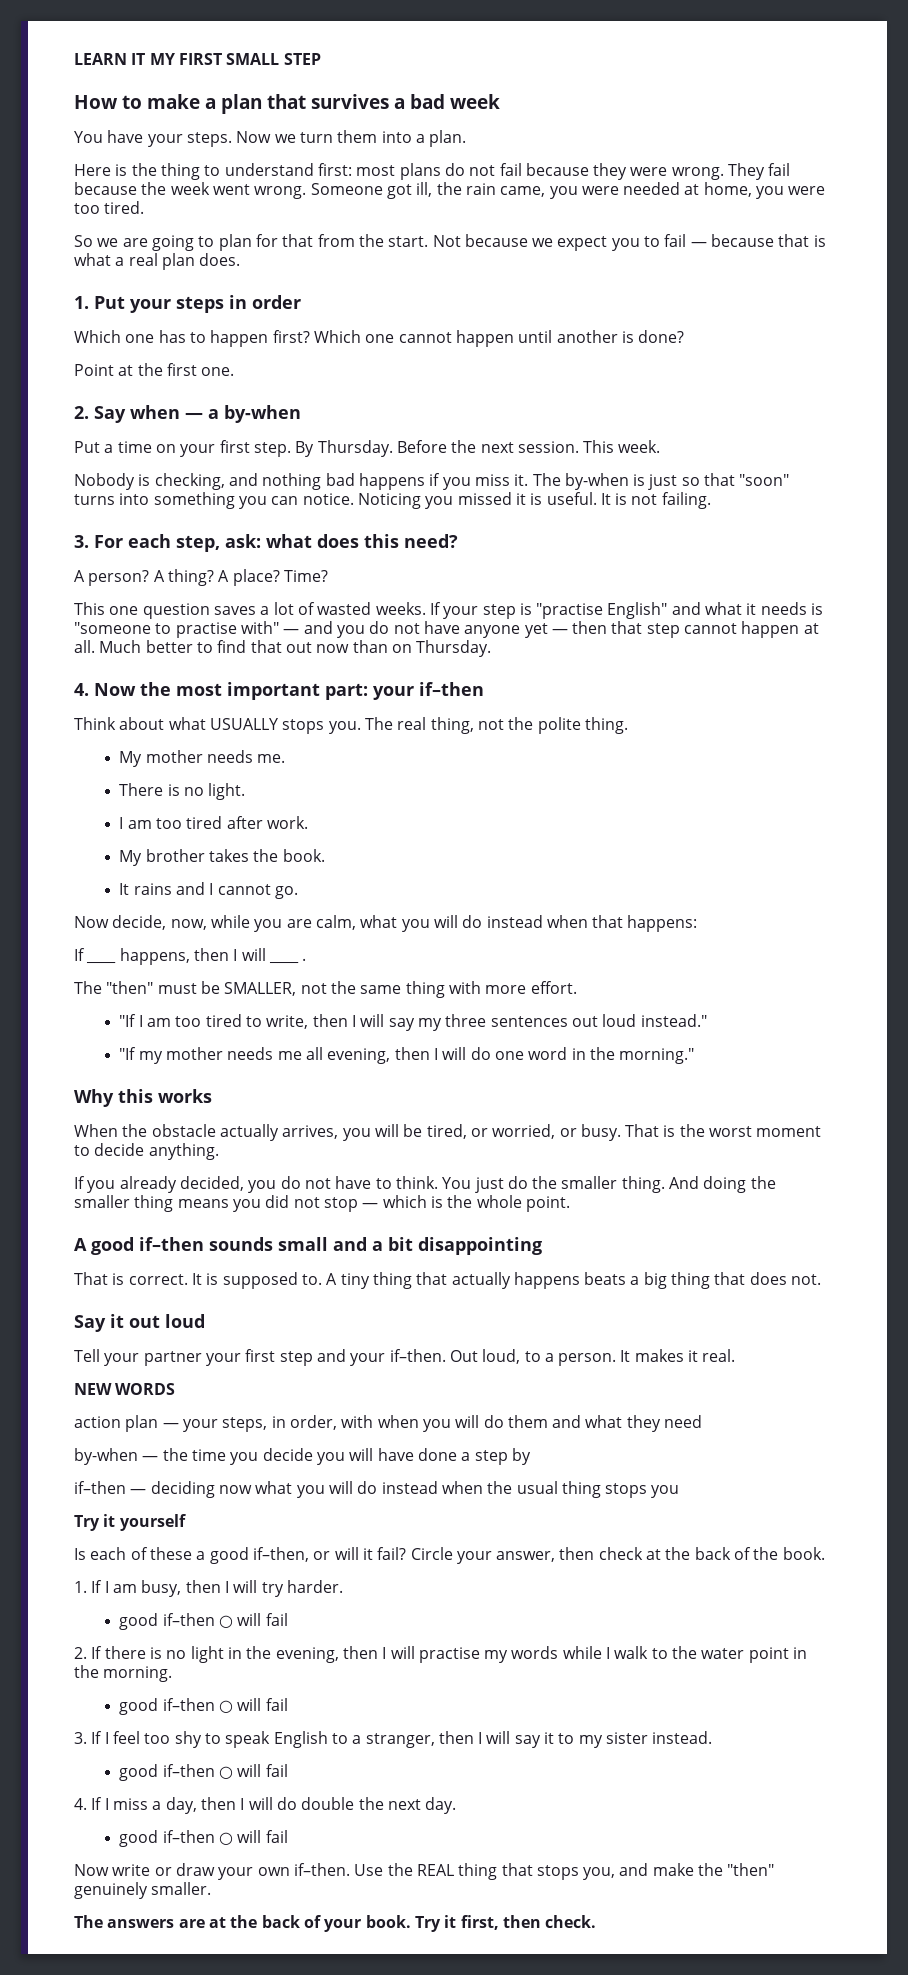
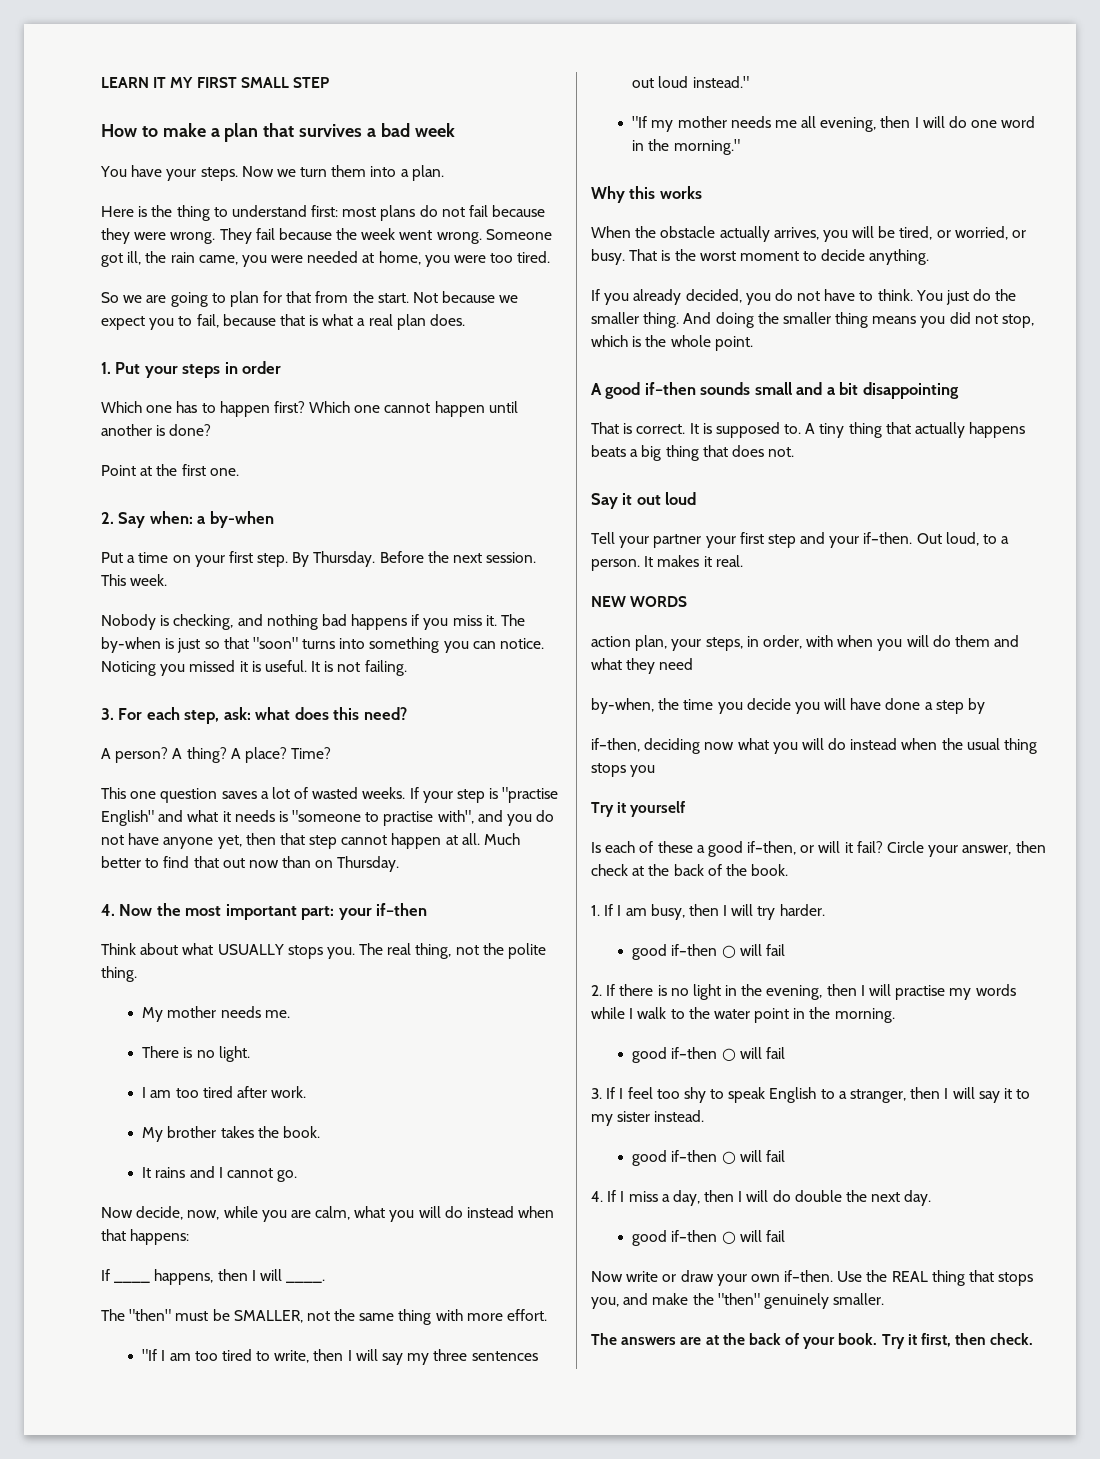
- Not because we expect you to fail — because that is what a real plan does.
+ Not because we expect you to fail, because that is what a real plan does.
- 2. Say when — a by-when
+ 2. Say when: a by-when
- If your step is "practise English" and what it needs is "someone to practise with" — and you do not have anyone yet — then that step cannot happen at all.
+ If your step is "practise English" and what it needs is "someone to practise with", and you do not have anyone yet, then that step cannot happen at all.
- If ____ happens, then I will ____ .
+ If ____ happens, then I will ____.
- And doing the smaller thing means you did not stop — which is the whole point.
+ And doing the smaller thing means you did not stop, which is the whole point.
- action plan — your steps, in order, with when you will do them and what they need
+ action plan, your steps, in order, with when you will do them and what they need
- by-when — the time you decide you will have done a step by
+ by-when, the time you decide you will have done a step by
- if–then — deciding now what you will do instead when the usual thing stops you
+ if–then, deciding now what you will do instead when the usual thing stops you

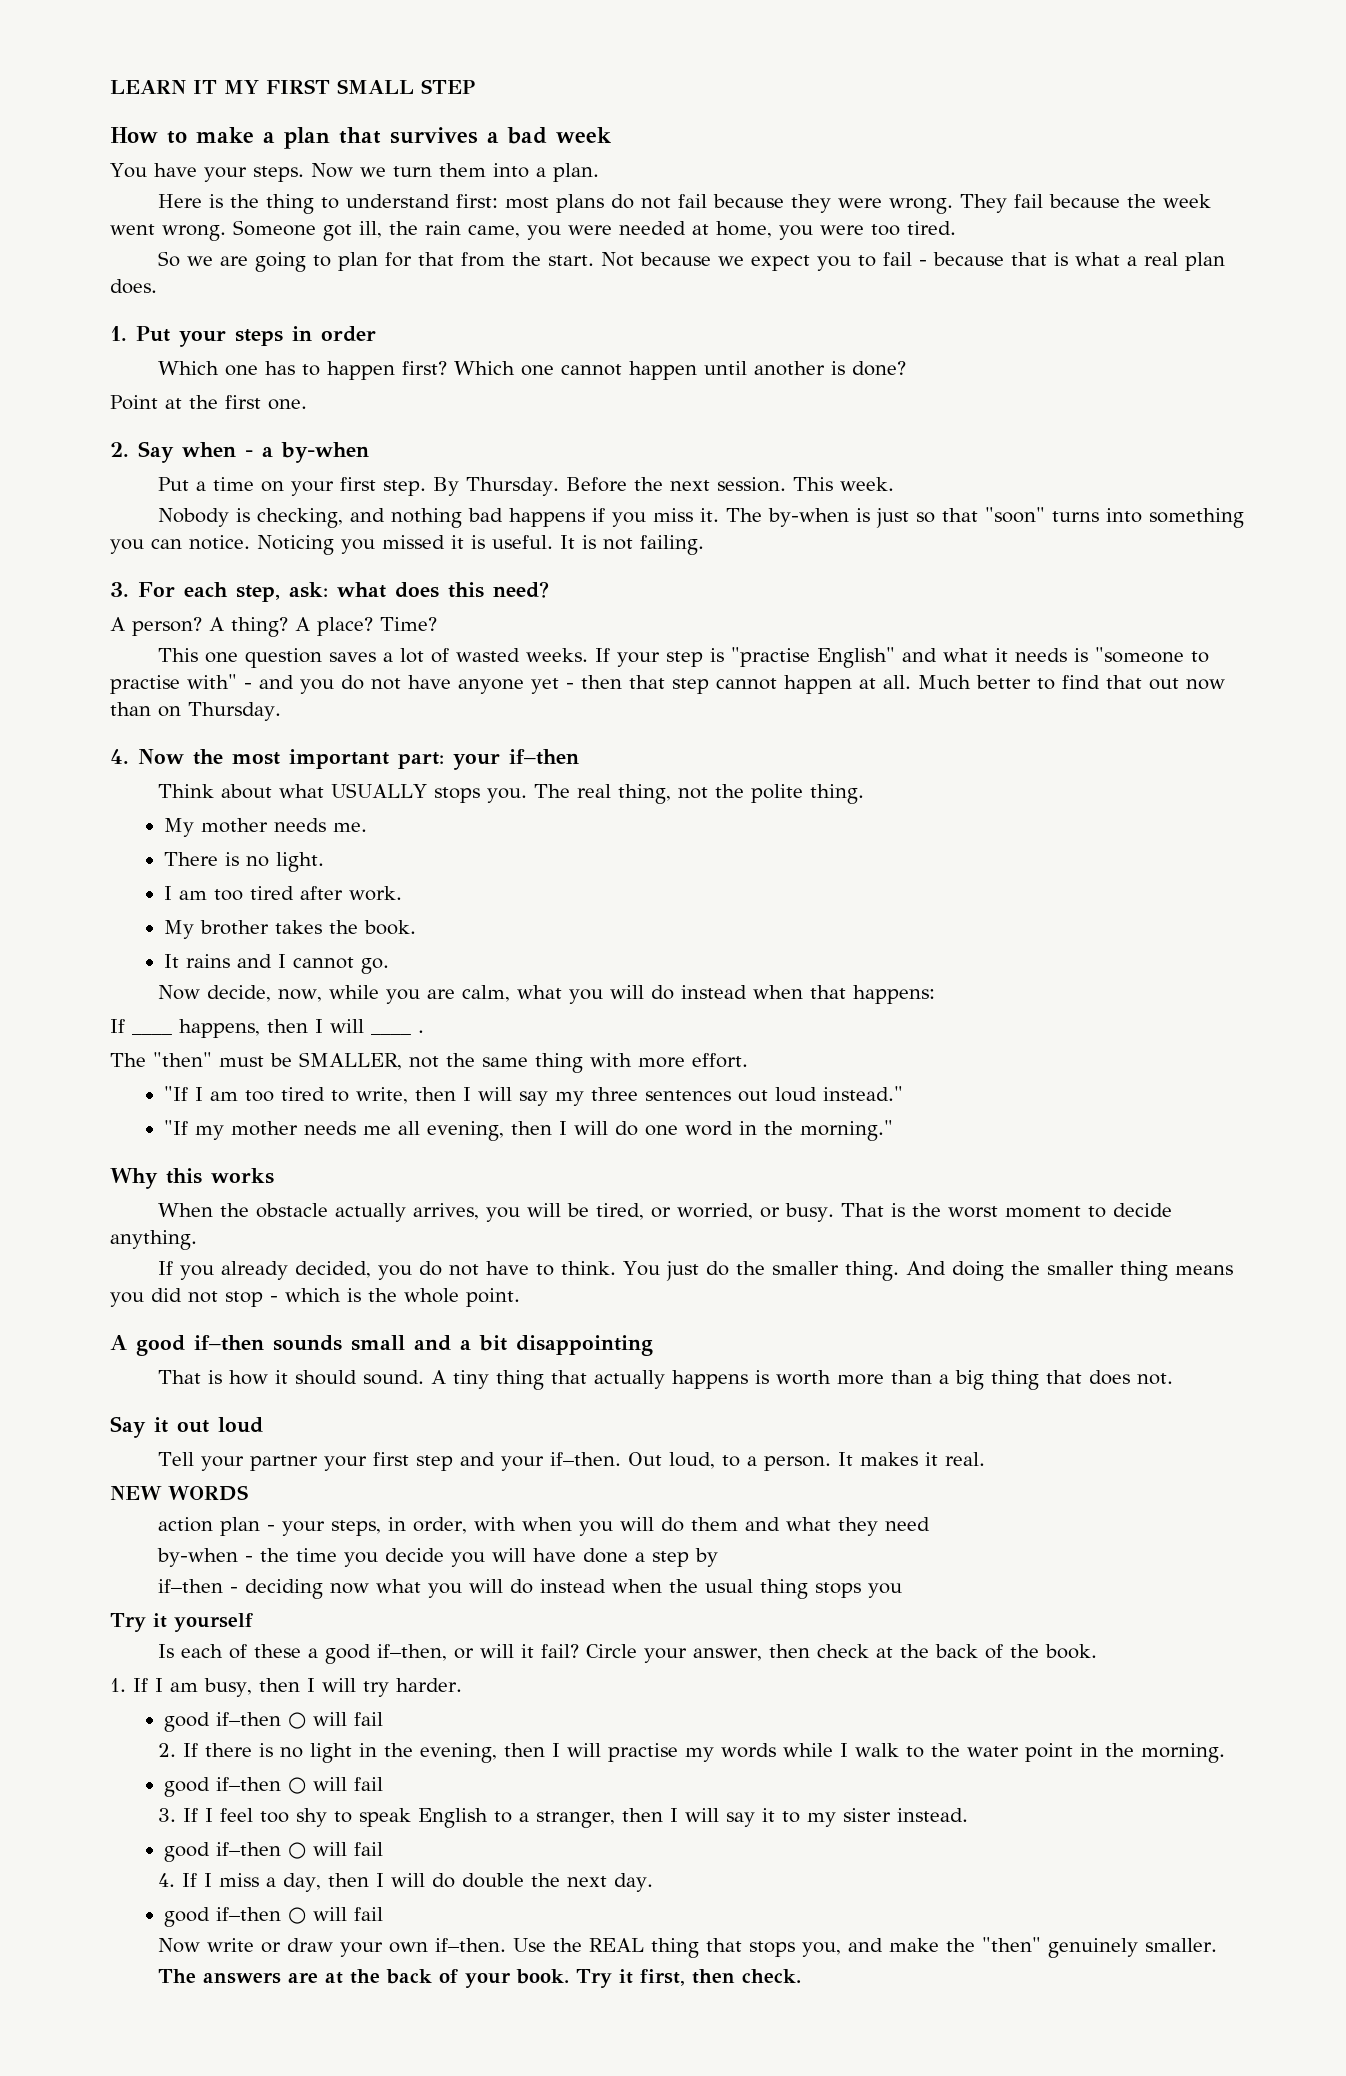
- Not because we expect you to fail, because that is what a real plan does.
+ Not because we expect you to fail - because that is what a real plan does.
- 2. Say when: a by-when
+ 2. Say when - a by-when
- If your step is "practise English" and what it needs is "someone to practise with", and you do not have anyone yet, then that step cannot happen at all.
+ If your step is "practise English" and what it needs is "someone to practise with" - and you do not have anyone yet - then that step cannot happen at all.
- If ____ happens, then I will ____.
+ If ____ happens, then I will ____ .
- And doing the smaller thing means you did not stop, which is the whole point.
+ And doing the smaller thing means you did not stop - which is the whole point.
- That is correct. It is supposed to.
+ That is how it should sound.
- A tiny thing that actually happens beats a big thing that does not.
+ A tiny thing that actually happens is worth more than a big thing that does not.
- action plan, your steps, in order, with when you will do them and what they need
+ action plan - your steps, in order, with when you will do them and what they need
- by-when, the time you decide you will have done a step by
+ by-when - the time you decide you will have done a step by
- if–then, deciding now what you will do instead when the usual thing stops you
+ if–then - deciding now what you will do instead when the usual thing stops you

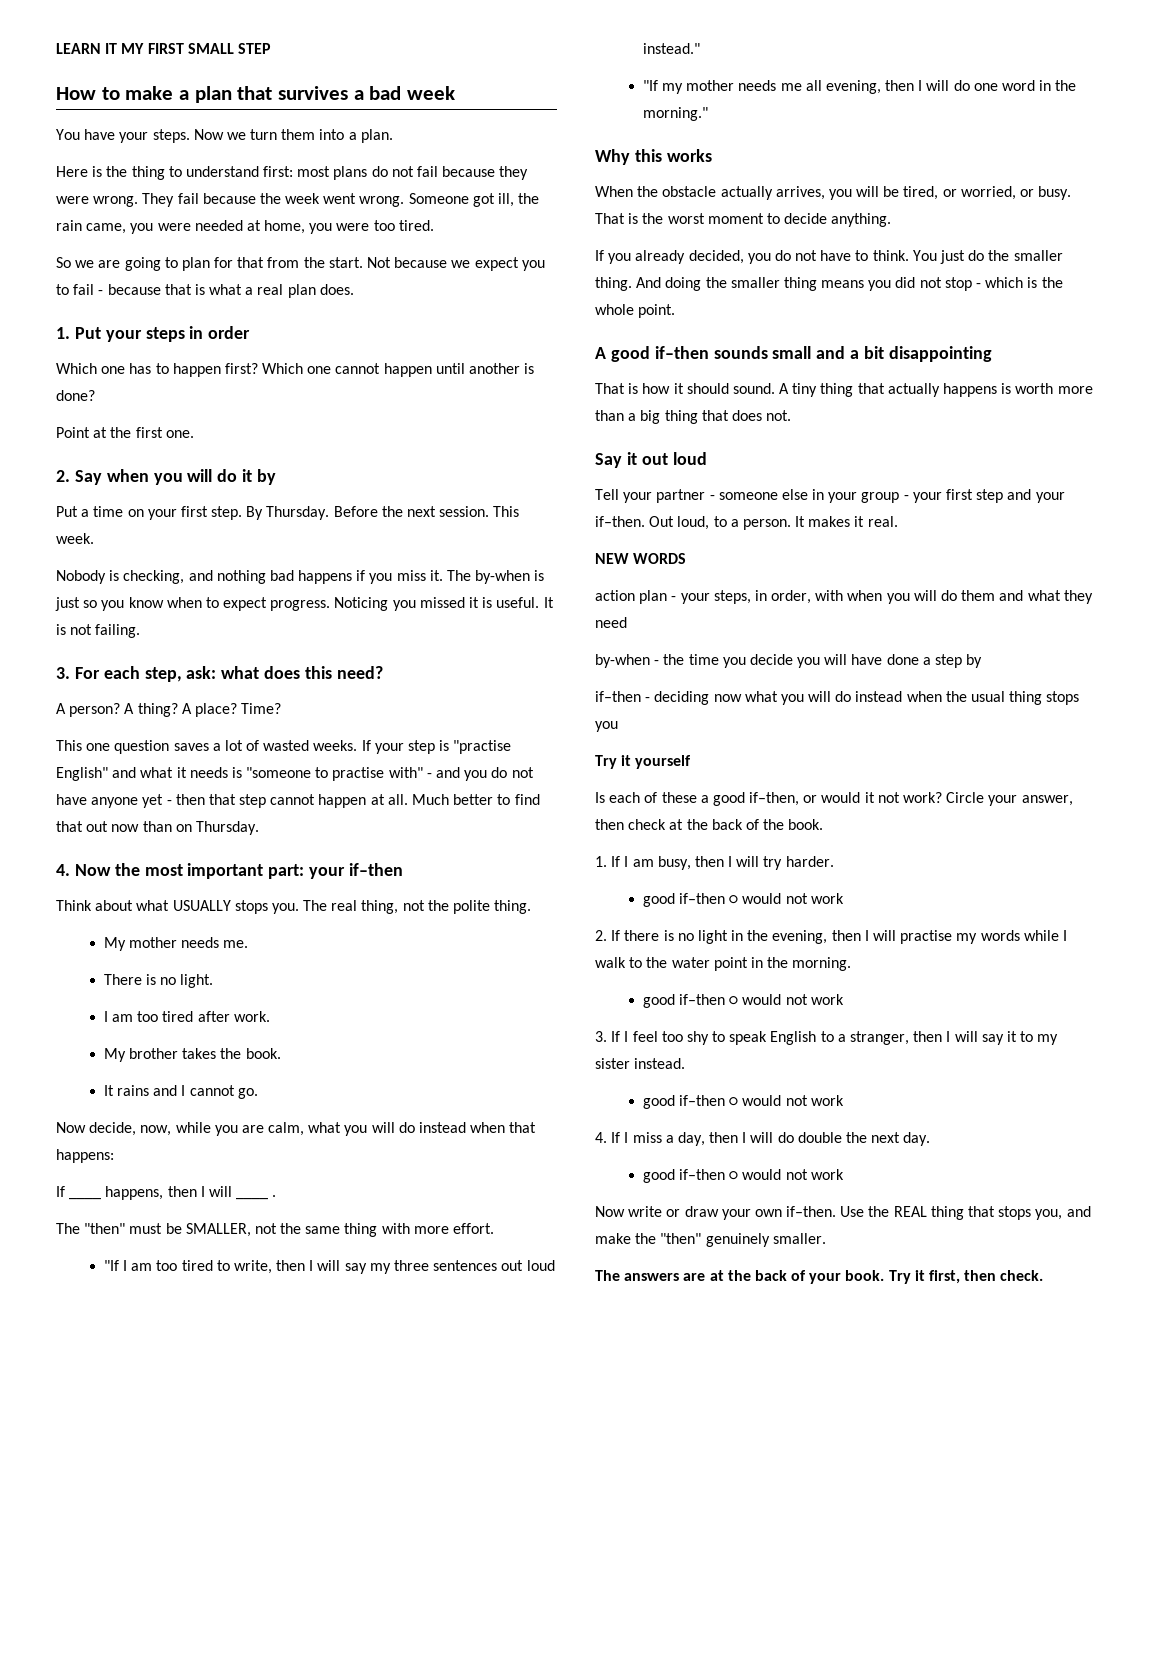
- 2. Say when - a by-when
+ 2. Say when you will do it by
- The by-when is just so that "soon" turns into something you can notice.
+ The by-when is just so you know when to expect progress.
- Tell your partner your first step and your if–then.
+ Tell your partner - someone else in your group - your first step and your if–then.
- Is each of these a good if–then, or will it fail?
+ Is each of these a good if–then, or would it not work?
  1. If I am busy, then I will try harder.
- good if–then ○ will fail
+ good if–then ○ would not work
  2. If there is no light in the evening, then I will practise my words while I walk to the water point in the morning.
- good if–then ○ will fail
+ good if–then ○ would not work
  3. If I feel too shy to speak English to a stranger, then I will say it to my sister instead.
- good if–then ○ will fail
+ good if–then ○ would not work
  4. If I miss a day, then I will do double the next day.
- good if–then ○ will fail
+ good if–then ○ would not work

